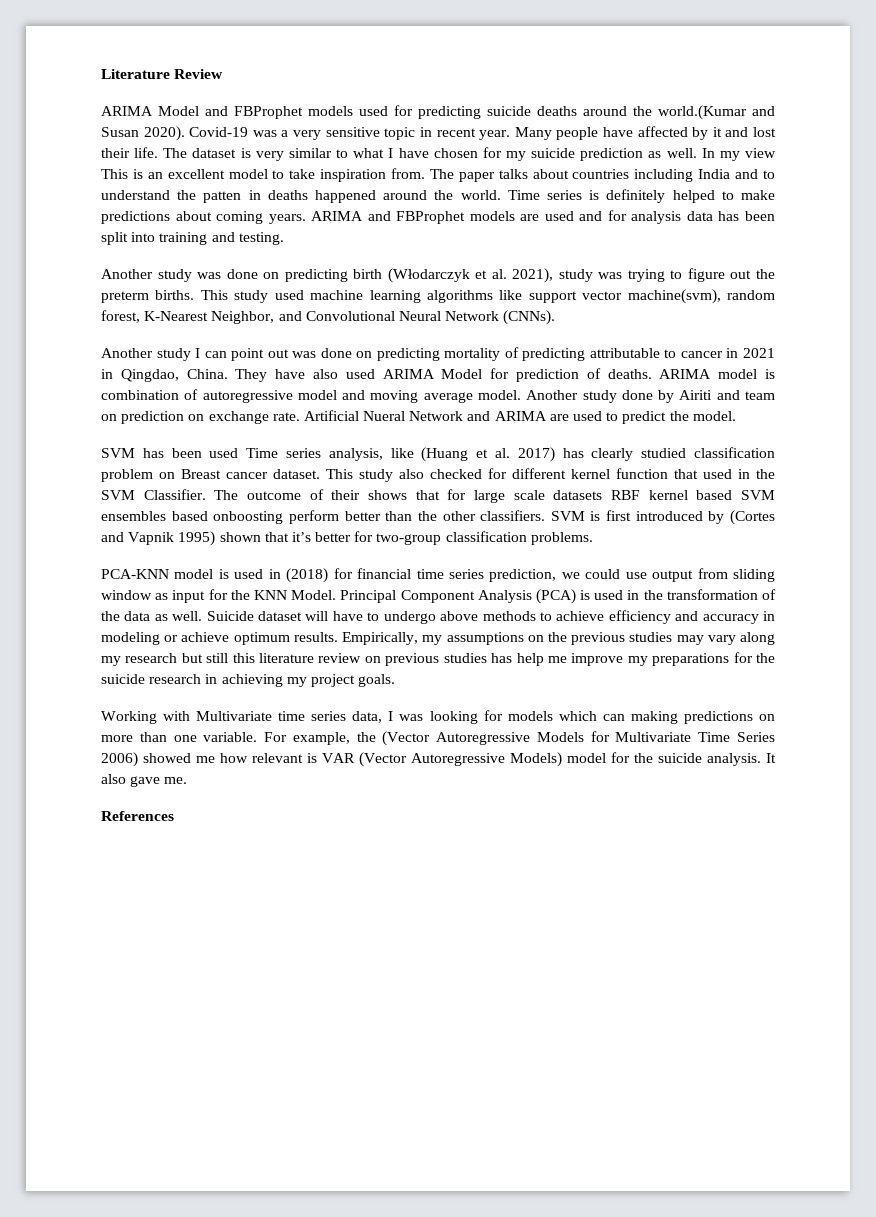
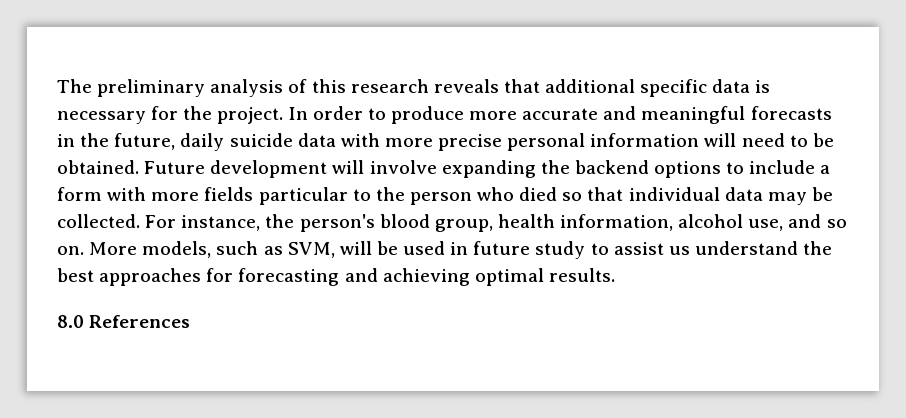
- Literature Review
- ARIMA Model and FBProphet models used for predicting suicide deaths around the world.(Kumar and Susan 2020). Covid-19 was a very sensitive topic in recent year. Many people have affected by it and lost their life. The dataset is very similar to what I have chosen for my suicide prediction as well. In my view This is an excellent model to take inspiration from. The paper talks about countries including India and to understand the patten in deaths happened around the world. Time series is definitely helped to make predictions about coming years. ARIMA and FBProphet models are used and for analysis data has been split into training and testing.
- Another study was done on predicting birth (Włodarczyk et al. 2021), study was trying to figure out the preterm births. This study used machine learning algorithms like support vector machine(svm), random forest, K-Nearest Neighbor, and Convolutional Neural Network (CNNs).
- Another study I can point out was done on predicting mortality of predicting attributable to cancer in 2021 in Qingdao, China. They have also used ARIMA Model for prediction of deaths. ARIMA model is combination of autoregressive model and moving average model. Another study done by Airiti and team on prediction on exchange rate. Artificial Nueral Network and ARIMA are used to predict the model.
- SVM has been used Time series analysis, like (Huang et al. 2017) has clearly studied classification problem on Breast cancer dataset. This study also checked for different kernel function that used in the SVM Classifier. The outcome of their shows that for large scale datasets RBF kernel based SVM ensembles based onboosting perform better than the other classifiers. SVM is first introduced by (Cortes and Vapnik 1995) shown that it’s better for two-group classification problems.
- PCA-KNN model is used in (2018) for financial time series prediction, we could use output from sliding window as input for the KNN Model. Principal Component Analysis (PCA) is used in the transformation of the data as well. Suicide dataset will have to undergo above methods to achieve efficiency and accuracy in modeling or achieve optimum results. Empirically, my assumptions on the previous studies may vary along my research but still this literature review on previous studies has help me improve my preparations for the suicide research in achieving my project goals.
- Working with Multivariate time series data, I was looking for models which can making predictions on more than one variable. For example, the (Vector Autoregressive Models for Multivariate Time Series 2006) showed me how relevant is VAR (Vector Autoregressive Models) model for the suicide analysis. It also gave me.
- References
+ The preliminary analysis of this research reveals that additional specific data is necessary for the project. In order to produce more accurate and meaningful forecasts in the future, daily suicide data with more precise personal information will need to be obtained. Future development will involve expanding the backend options to include a form with more fields particular to the person who died so that individual data may be collected. For instance, the person's blood group, health information, alcohol use, and so on. More models, such as SVM, will be used in future study to assist us understand the best approaches for forecasting and achieving optimal results.
+ 8.0 References

